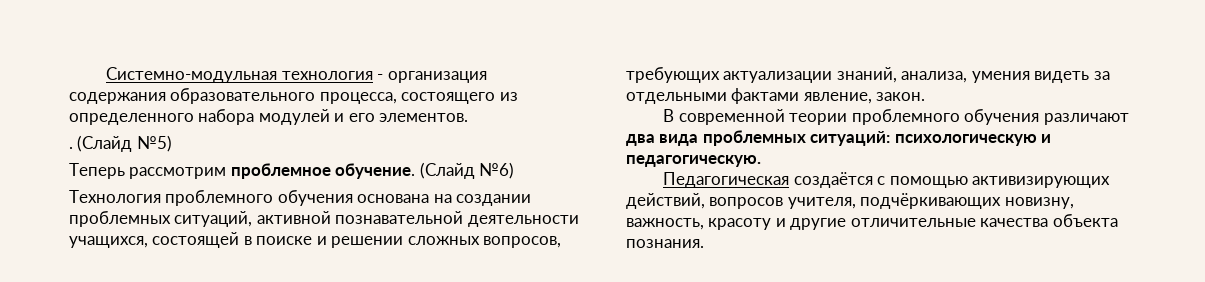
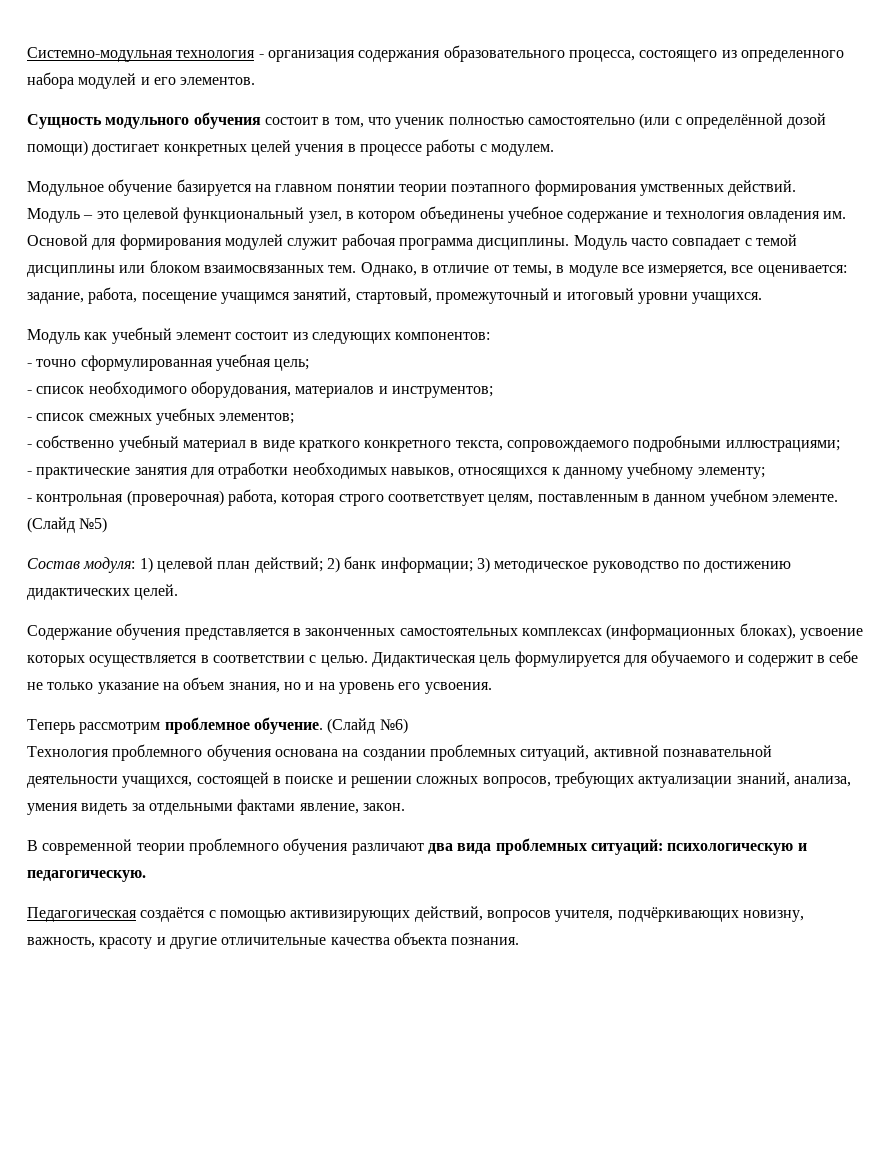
- . (Слайд №5)
+ Сущность модульного обучения состоит в том, что ученик полностью самостоятельно (или с определённой дозой помощи) достигает конкретных целей учения в процессе работы с модулем.
+ Модульное обучение базируется на главном понятии теории поэтапного формирования умственных действий.
+ Модуль – это целевой функциональный узел, в котором объединены учебное содержание и технология овладения им. Основой для формирования модулей служит рабочая программа дисциплины. Модуль часто совпадает с темой дисциплины или блоком взаимосвязанных тем. Однако, в отличие от темы, в модуле все измеряется, все оценивается: задание, работа, посещение учащимся занятий, стартовый, промежуточный и итоговый уровни учащихся.
+ Модуль как учебный элемент состоит из следующих компонентов:
+ - точно сформулированная учебная цель;
+ - список необходимого оборудования, материалов и инструментов;
+ - список смежных учебных элементов;
+ - собственно учебный материал в виде краткого конкретного текста, сопровождаемого подробными иллюстрациями;
+ - практические занятия для отработки необходимых навыков, относящихся к данному учебному элементу;
+ - контрольная (проверочная) работа, которая строго соответствует целям, поставленным в данном учебном элементе. (Слайд №5)
+ Состав модуля: 1) целевой план действий; 2) банк информации; 3) методическое руководство по достижению дидактических целей.
+ Содержание обучения представляется в законченных самостоятельных комплексах (информационных блоках), усвоение которых осуществляется в соответствии с целью. Дидактическая цель формулируется для обучаемого и содержит в себе не только указание на объем знания, но и на уровень его усвоения.

